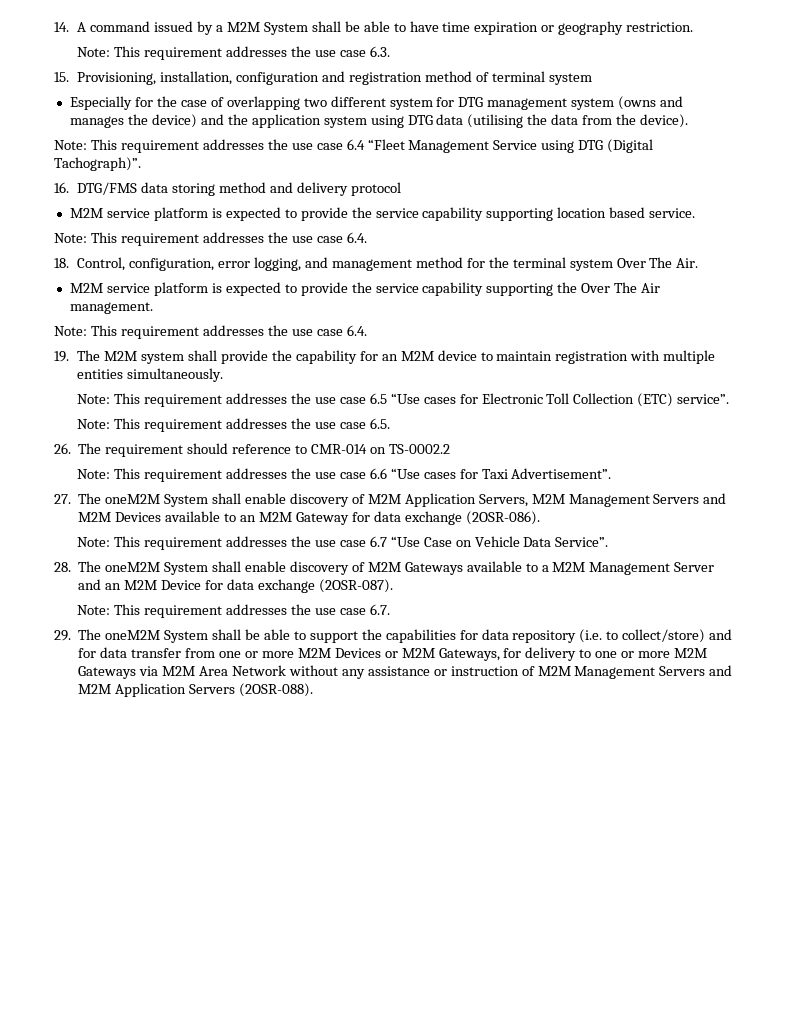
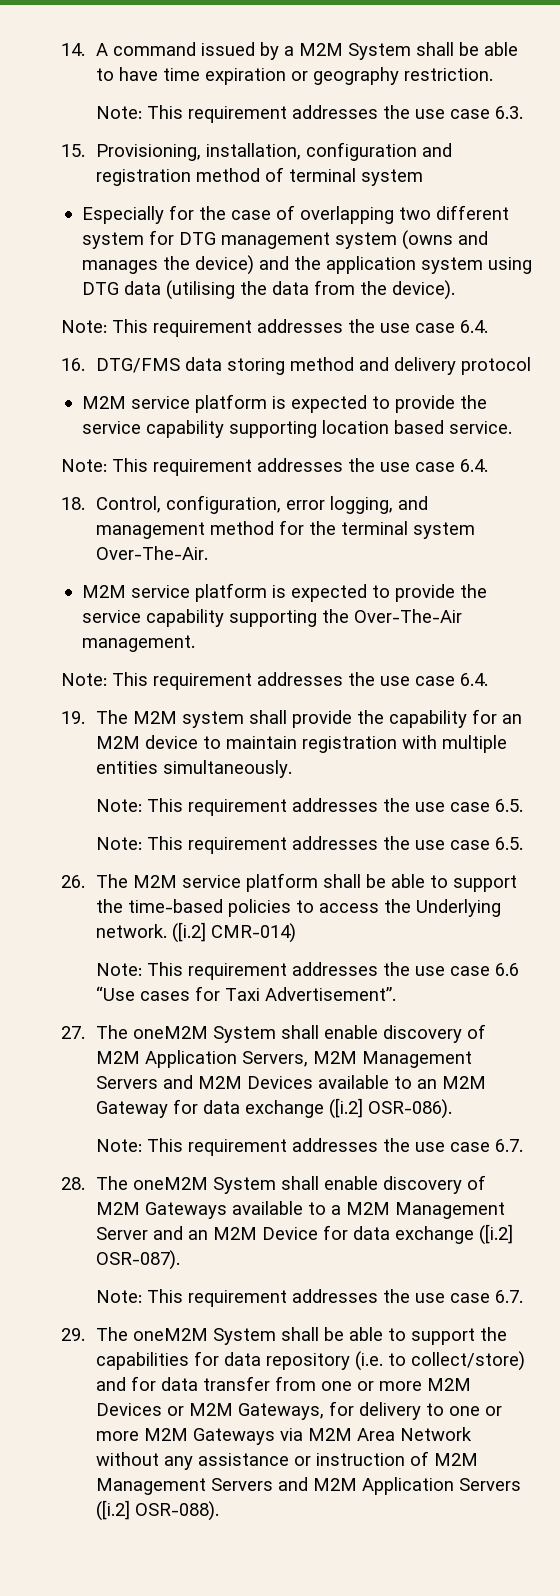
  Especially for the case of overlapping two different system for DTG management system (owns and manages the device) and the application system using DTG data (utilising the data from the device).
- Note: This requirement addresses the use case 6.4 “Fleet Management Service using DTG (Digital Tachograph)”.
+ Note: This requirement addresses the use case 6.4.
- 18. Control, configuration, error logging, and management method for the terminal system Over The Air.
+ 18. Control, configuration, error logging, and management method for the terminal system Over-The-Air.
- M2M service platform is expected to provide the service capability supporting the Over The Air management.
+ M2M service platform is expected to provide the service capability supporting the Over-The-Air management.
  19. The M2M system shall provide the capability for an M2M device to maintain registration with multiple entities simultaneously.
- Note: This requirement addresses the use case 6.5 “Use cases for Electronic Toll Collection (ETC) service”.
+ Note: This requirement addresses the use case 6.5.
- 26. The requirement should reference to CMR-014 on TS-0002.2
+ 26. The M2M service platform shall be able to support the time-based policies to access the Underlying network. ([i.2] CMR-014)
- 27. The oneM2M System shall enable discovery of M2M Application Servers, M2M Management Servers and M2M Devices available to an M2M Gateway for data exchange (2OSR-086).
- Note: This requirement addresses the use case 6.7 “Use Case on Vehicle Data Service”.
+ 27. The oneM2M System shall enable discovery of M2M Application Servers, M2M Management Servers and M2M Devices available to an M2M Gateway for data exchange ([i.2] OSR-086).
+ Note: This requirement addresses the use case 6.7.
- 28. The oneM2M System shall enable discovery of M2M Gateways available to a M2M Management Server and an M2M Device for data exchange (2OSR-087).
+ 28. The oneM2M System shall enable discovery of M2M Gateways available to a M2M Management Server and an M2M Device for data exchange ([i.2] OSR-087).
- 29. The oneM2M System shall be able to support the capabilities for data repository (i.e. to collect/store) and for data transfer from one or more M2M Devices or M2M Gateways, for delivery to one or more M2M Gateways via M2M Area Network without any assistance or instruction of M2M Management Servers and M2M Application Servers (2OSR-088).
+ 29. The oneM2M System shall be able to support the capabilities for data repository (i.e. to collect/store) and for data transfer from one or more M2M Devices or M2M Gateways, for delivery to one or more M2M Gateways via M2M Area Network without any assistance or instruction of M2M Management Servers and M2M Application Servers ([i.2] OSR-088).

